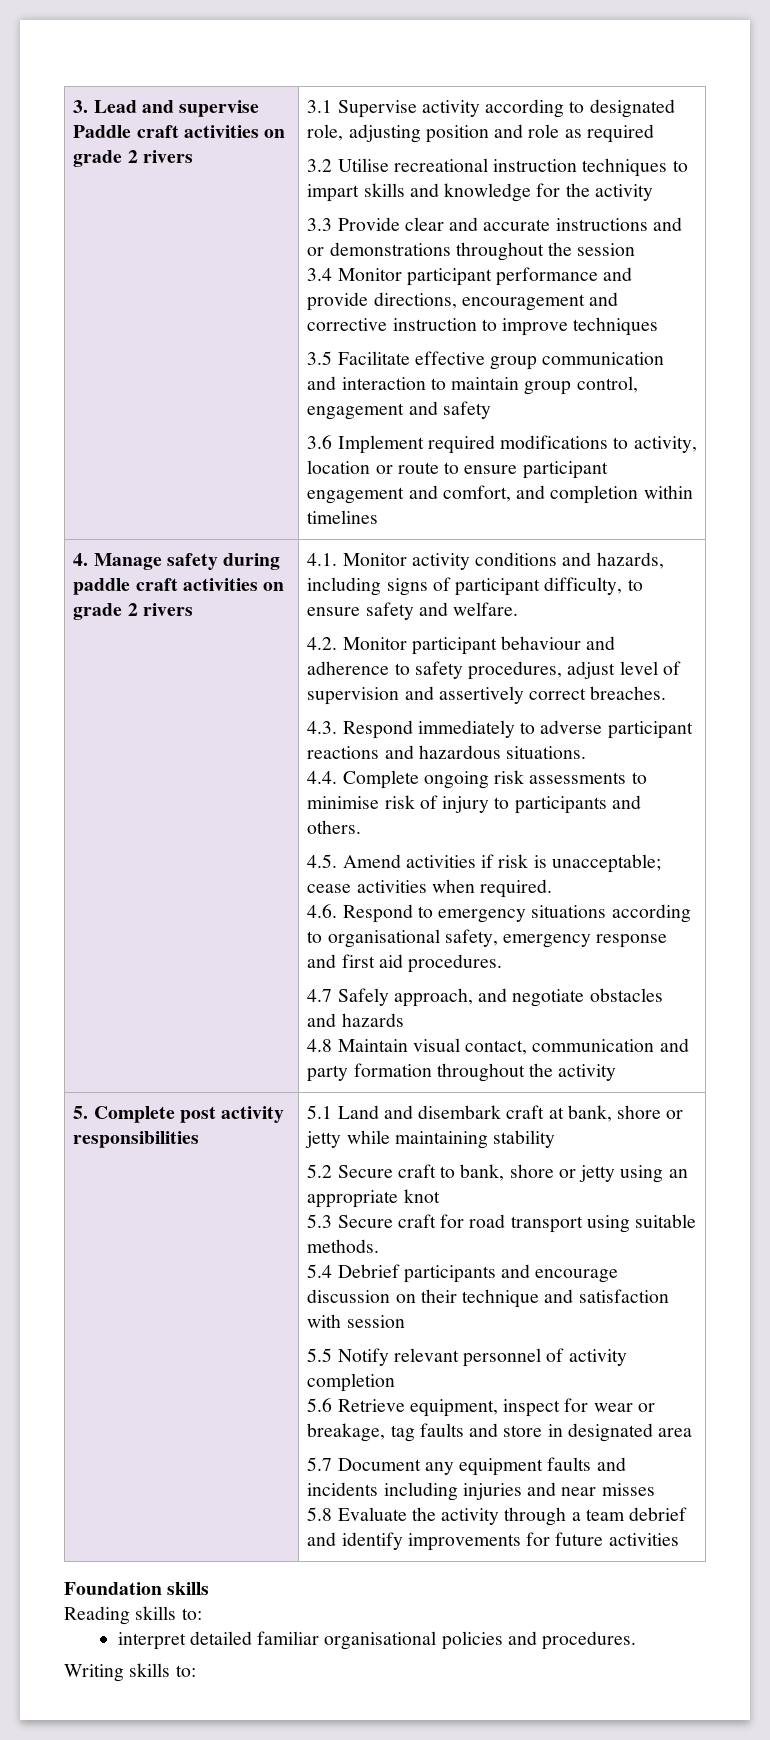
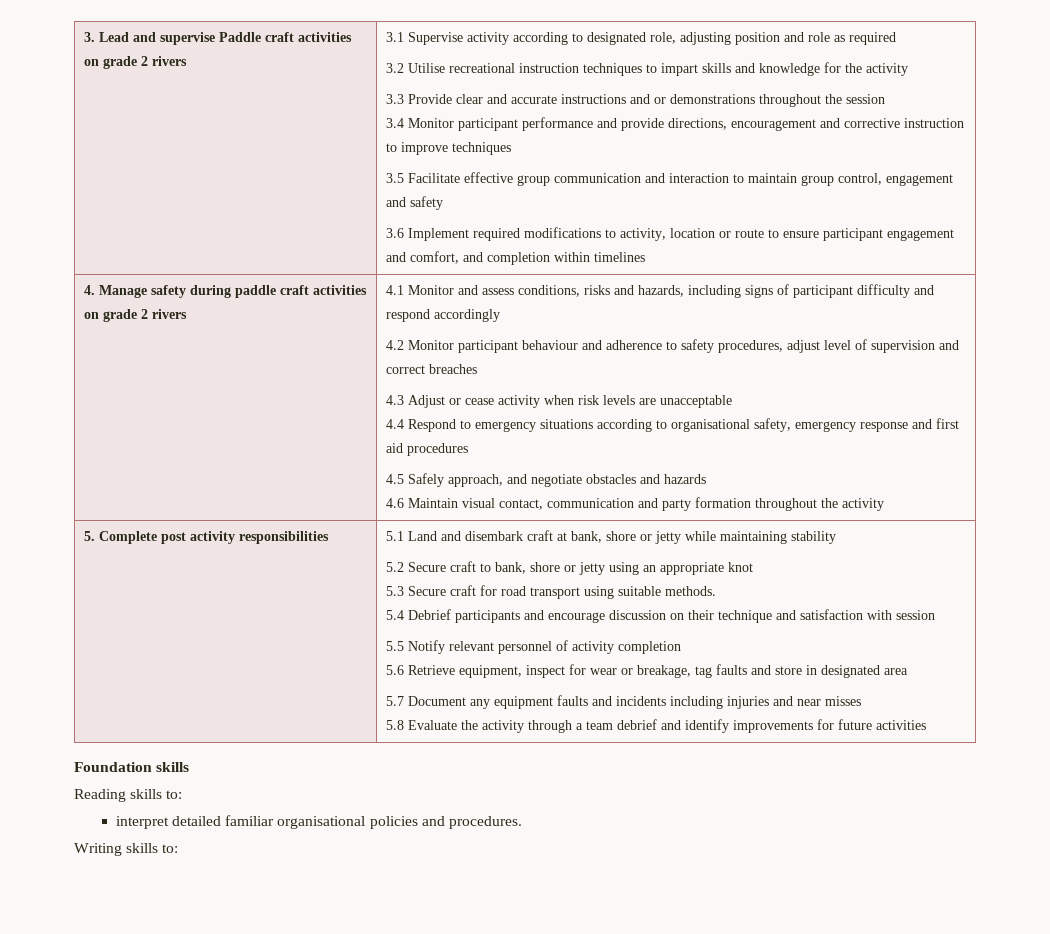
- 4.1. Monitor activity conditions and hazards, including signs of participant difficulty, to ensure safety and welfare.
- 4.2. Monitor participant behaviour and adherence to safety procedures, adjust level of supervision and assertively correct breaches.
- 4.3. Respond immediately to adverse participant reactions and hazardous situations.
- 4.4. Complete ongoing risk assessments to minimise risk of injury to participants and others.
- 4.5. Amend activities if risk is unacceptable; cease activities when required.
- 4.6. Respond to emergency situations according to organisational safety, emergency response and first aid procedures.
- 4.7 Safely approach, and negotiate obstacles and hazards
+ 4.1 Monitor and assess conditions, risks and hazards, including signs of participant difficulty and respond accordingly
+ 4.2 Monitor participant behaviour and adherence to safety procedures, adjust level of supervision and correct breaches
+ 4.3 Adjust or cease activity when risk levels are unacceptable
+ 4.4 Respond to emergency situations according to organisational safety, emergency response and first aid procedures
+ 4.5 Safely approach, and negotiate obstacles and hazards
- 4.8 Maintain visual contact, communication and party formation throughout the activity
+ 4.6 Maintain visual contact, communication and party formation throughout the activity

